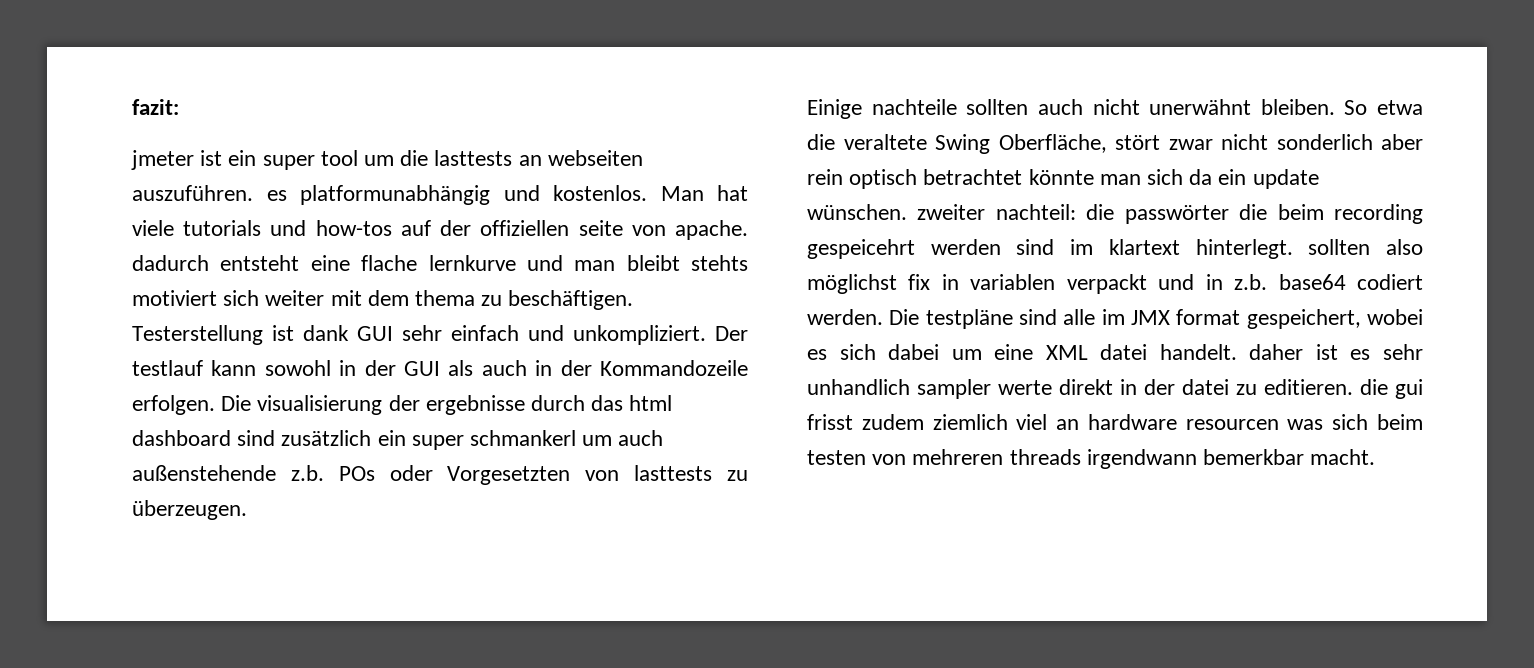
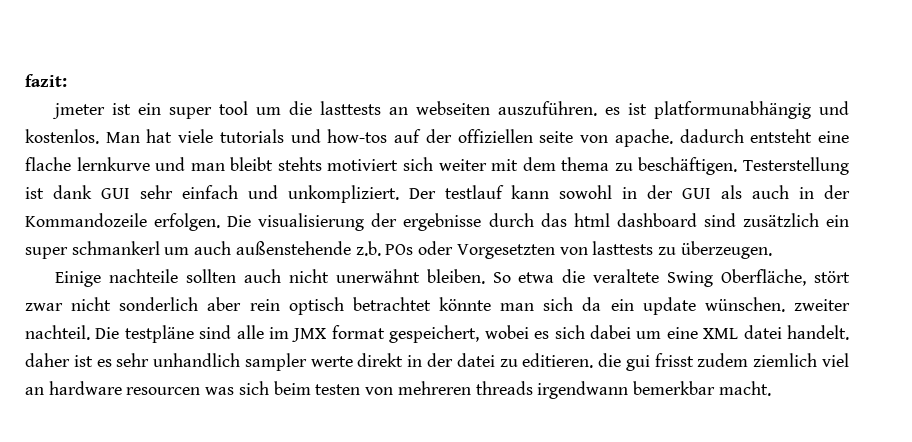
- jmeter ist ein super tool um die lasttests an webseiten auszuführen. es platformunabhängig und kostenlos.
+ jmeter ist ein super tool um die lasttests an webseiten auszuführen. es ist platformunabhängig und kostenlos.
- So etwa die veraltete Swing Oberfläche, stört zwar nicht sonderlich aber rein optisch betrachtet könnte man sich da ein update wünschen. zweiter nachteil: die passwörter die beim recording gespeicehrt werden sind im klartext hinterlegt. sollten also möglichst fix in variablen verpackt und in z.b. base64 codiert werden.
+ So etwa die veraltete Swing Oberfläche, stört zwar nicht sonderlich aber rein optisch betrachtet könnte man sich da ein update wünschen. zweiter nachteil.

